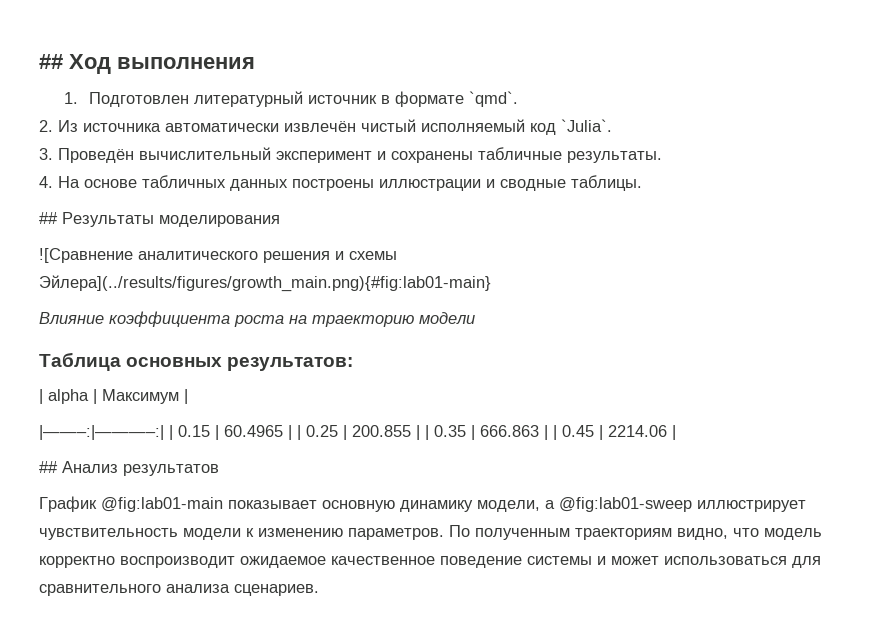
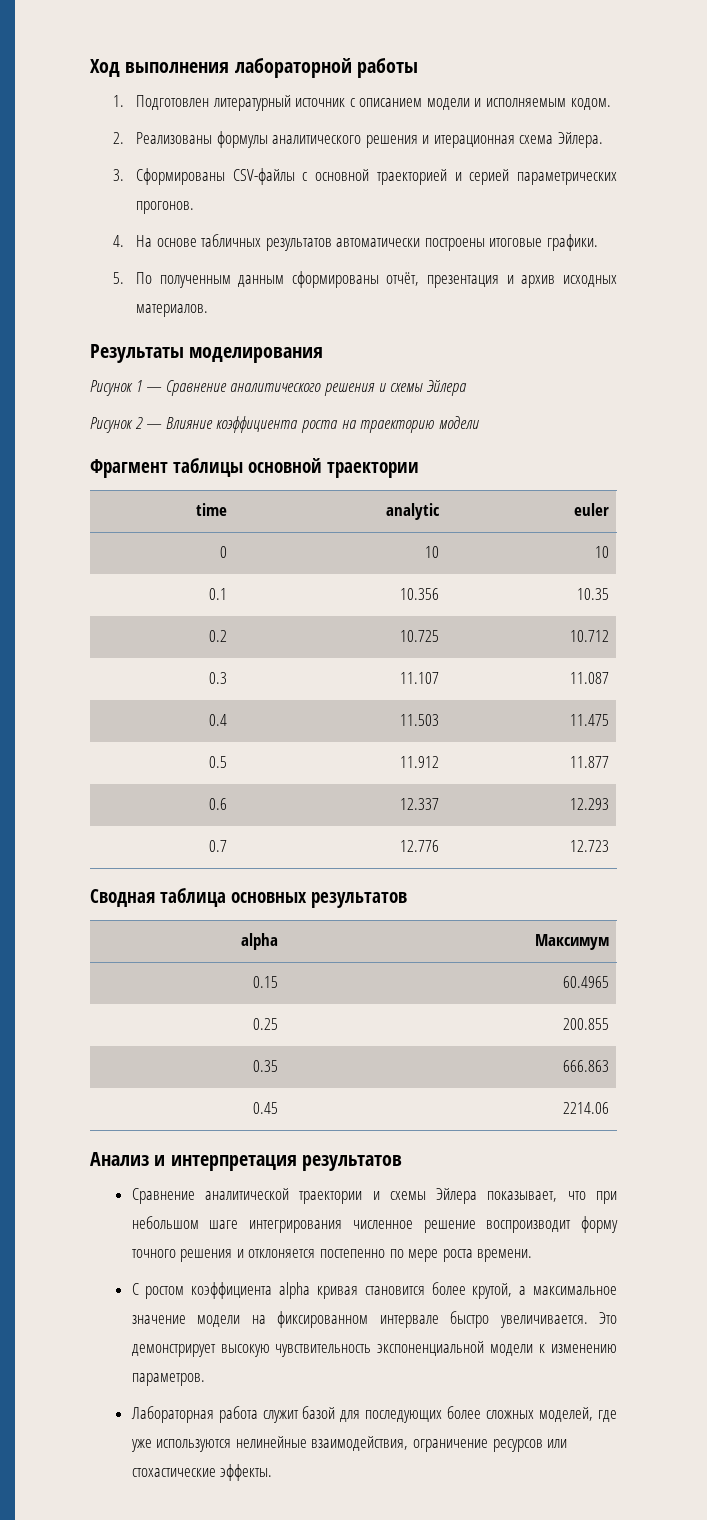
- ## Ход выполнения
+ Ход выполнения лабораторной работы
- 1. Подготовлен литературный источник в формате `qmd`.
- 2. Из источника автоматически извлечён чистый исполняемый код `Julia`.
- 3. Проведён вычислительный эксперимент и сохранены табличные результаты.
- 4. На основе табличных данных построены иллюстрации и сводные таблицы.
- ## Результаты моделирования
- ![Сравнение аналитического решения и схемы Эйлера](../results/figures/growth_main.png){#fig:lab01-main}
- Влияние коэффициента роста на траекторию модели
+ 1. Подготовлен литературный источник с описанием модели и исполняемым кодом.
+ 2. Реализованы формулы аналитического решения и итерационная схема Эйлера.
+ 3. Сформированы CSV-файлы с основной траекторией и серией параметрических прогонов.
+ 4. На основе табличных результатов автоматически построены итоговые графики.
+ 5. По полученным данным сформированы отчёт, презентация и архив исходных материалов.
+ Результаты моделирования
+ Рисунок 1 — Сравнение аналитического решения и схемы Эйлера
+ Рисунок 2 — Влияние коэффициента роста на траекторию модели
- Таблица основных результатов:
- | alpha | Максимум |
- |——–:|———–:| | 0.15 | 60.4965 | | 0.25 | 200.855 | | 0.35 | 666.863 | | 0.45 | 2214.06 |
- ## Анализ результатов
- График @fig:lab01-main показывает основную динамику модели, а @fig:lab01-sweep иллюстрирует чувствительность модели к изменению параметров. По полученным траекториям видно, что модель корректно воспроизводит ожидаемое качественное поведение системы и может использоваться для сравнительного анализа сценариев.
+ Фрагмент таблицы основной траектории
+ time | analytic | euler
+ 0 | 10 | 10
+ 0.1 | 10.356 | 10.35
+ 0.2 | 10.725 | 10.712
+ 0.3 | 11.107 | 11.087
+ 0.4 | 11.503 | 11.475
+ 0.5 | 11.912 | 11.877
+ 0.6 | 12.337 | 12.293
+ 0.7 | 12.776 | 12.723
+ Сводная таблица основных результатов
+ alpha | Максимум
+ 0.15 | 60.4965
+ 0.25 | 200.855
+ 0.35 | 666.863
+ 0.45 | 2214.06
+ Анализ и интерпретация результатов
+ Сравнение аналитической траектории и схемы Эйлера показывает, что при небольшом шаге интегрирования численное решение воспроизводит форму точного решения и отклоняется постепенно по мере роста времени.
+ С ростом коэффициента alpha кривая становится более крутой, а максимальное значение модели на фиксированном интервале быстро увеличивается. Это демонстрирует высокую чувствительность экспоненциальной модели к изменению параметров.
+ Лабораторная работа служит базой для последующих более сложных моделей, где уже используются нелинейные взаимодействия, ограничение ресурсов или стохастические эффекты.

